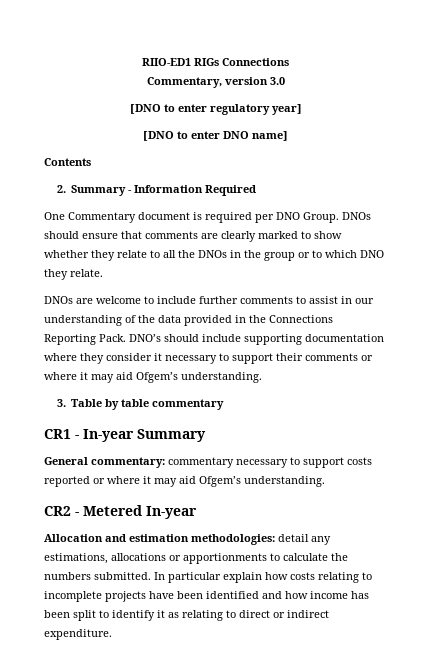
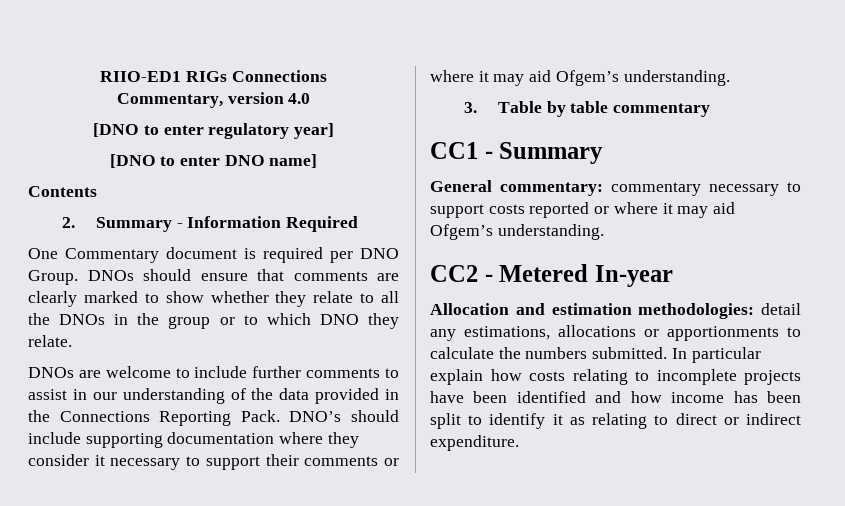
- Commentary, version 3.0
+ Commentary, version 4.0
- CR1 - In-year Summary
+ CC1 - Summary
- CR2 - Metered In-year
+ CC2 - Metered In-year

